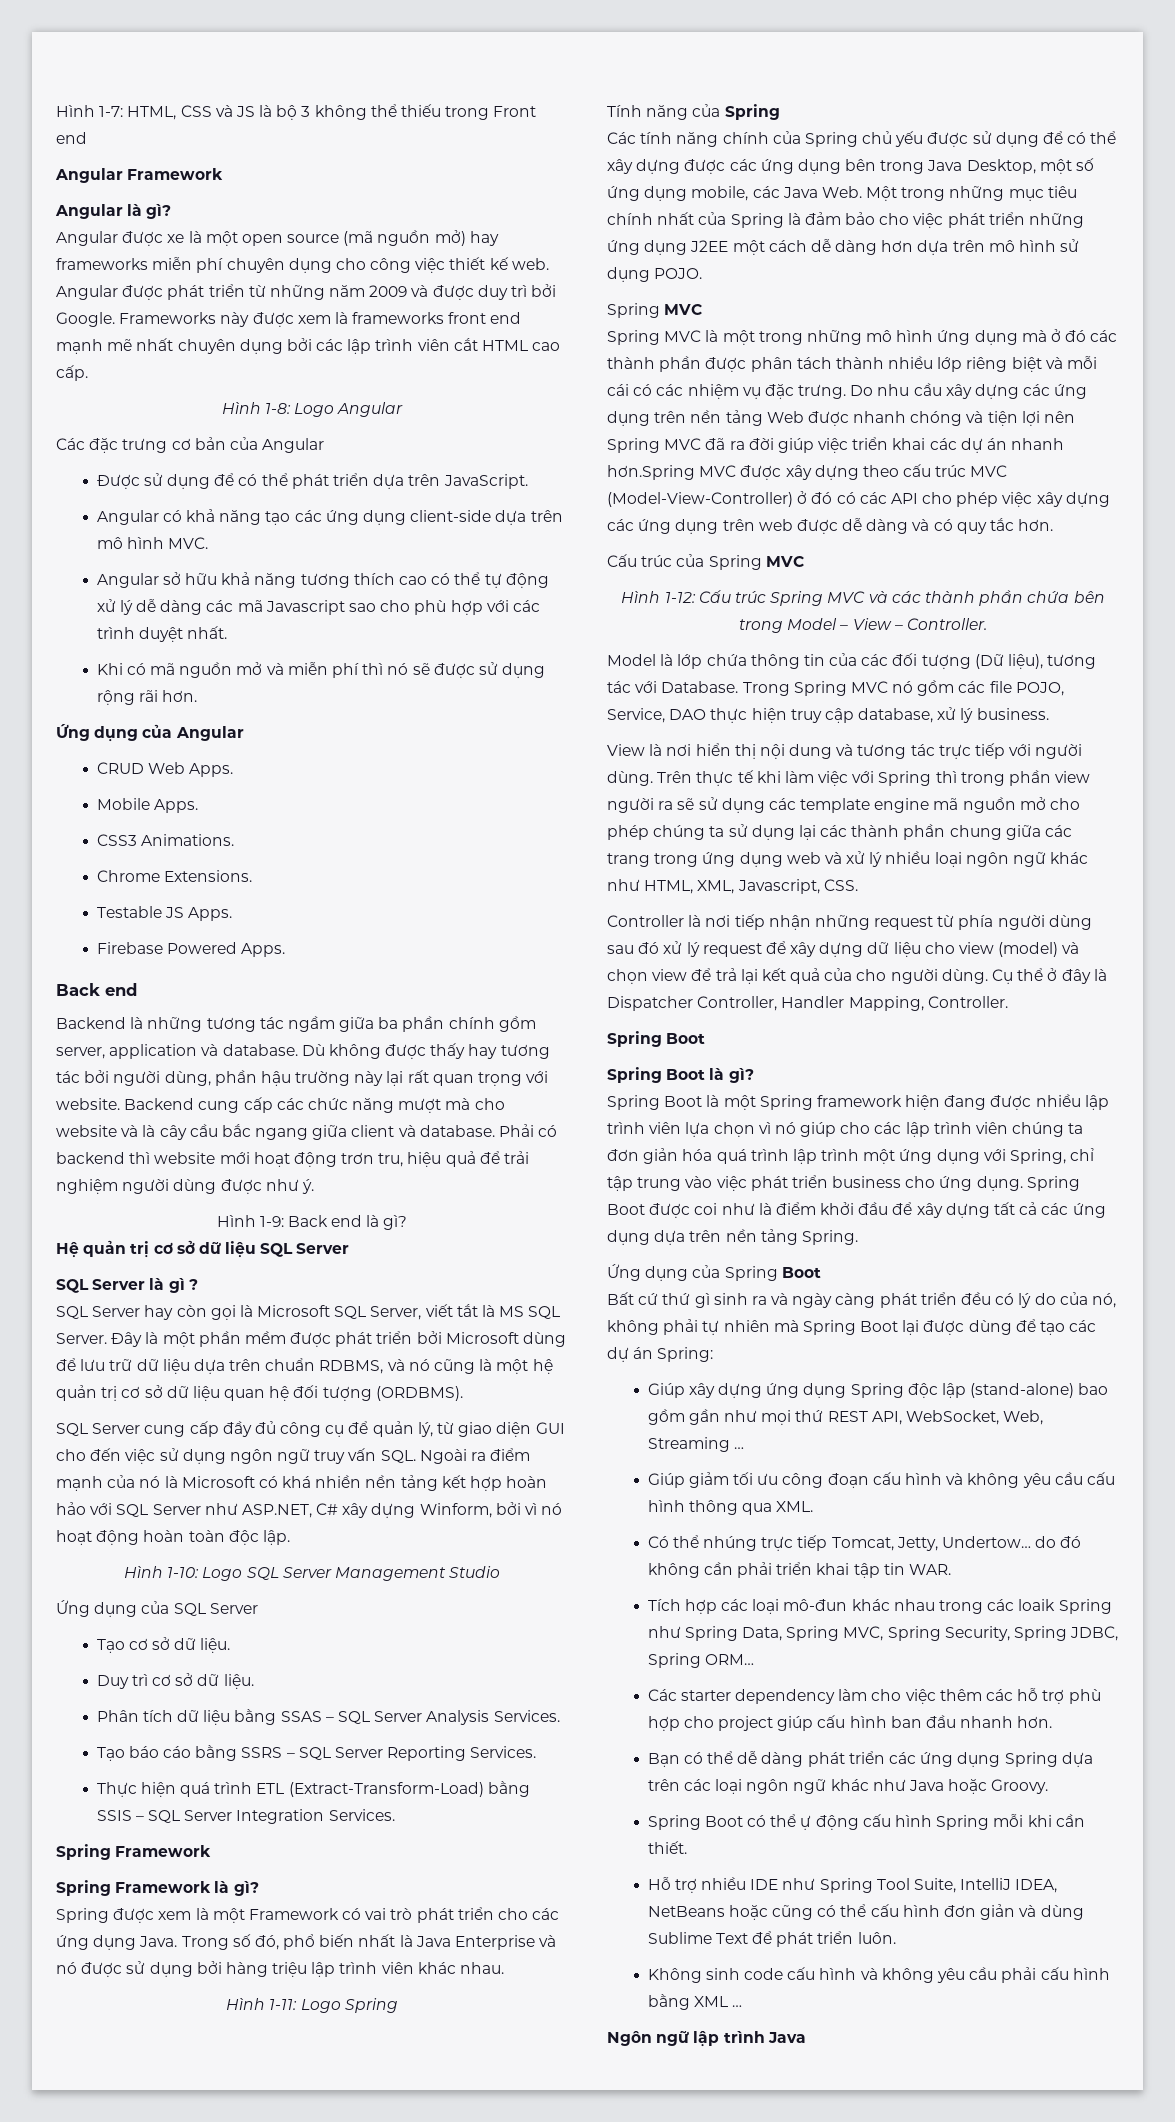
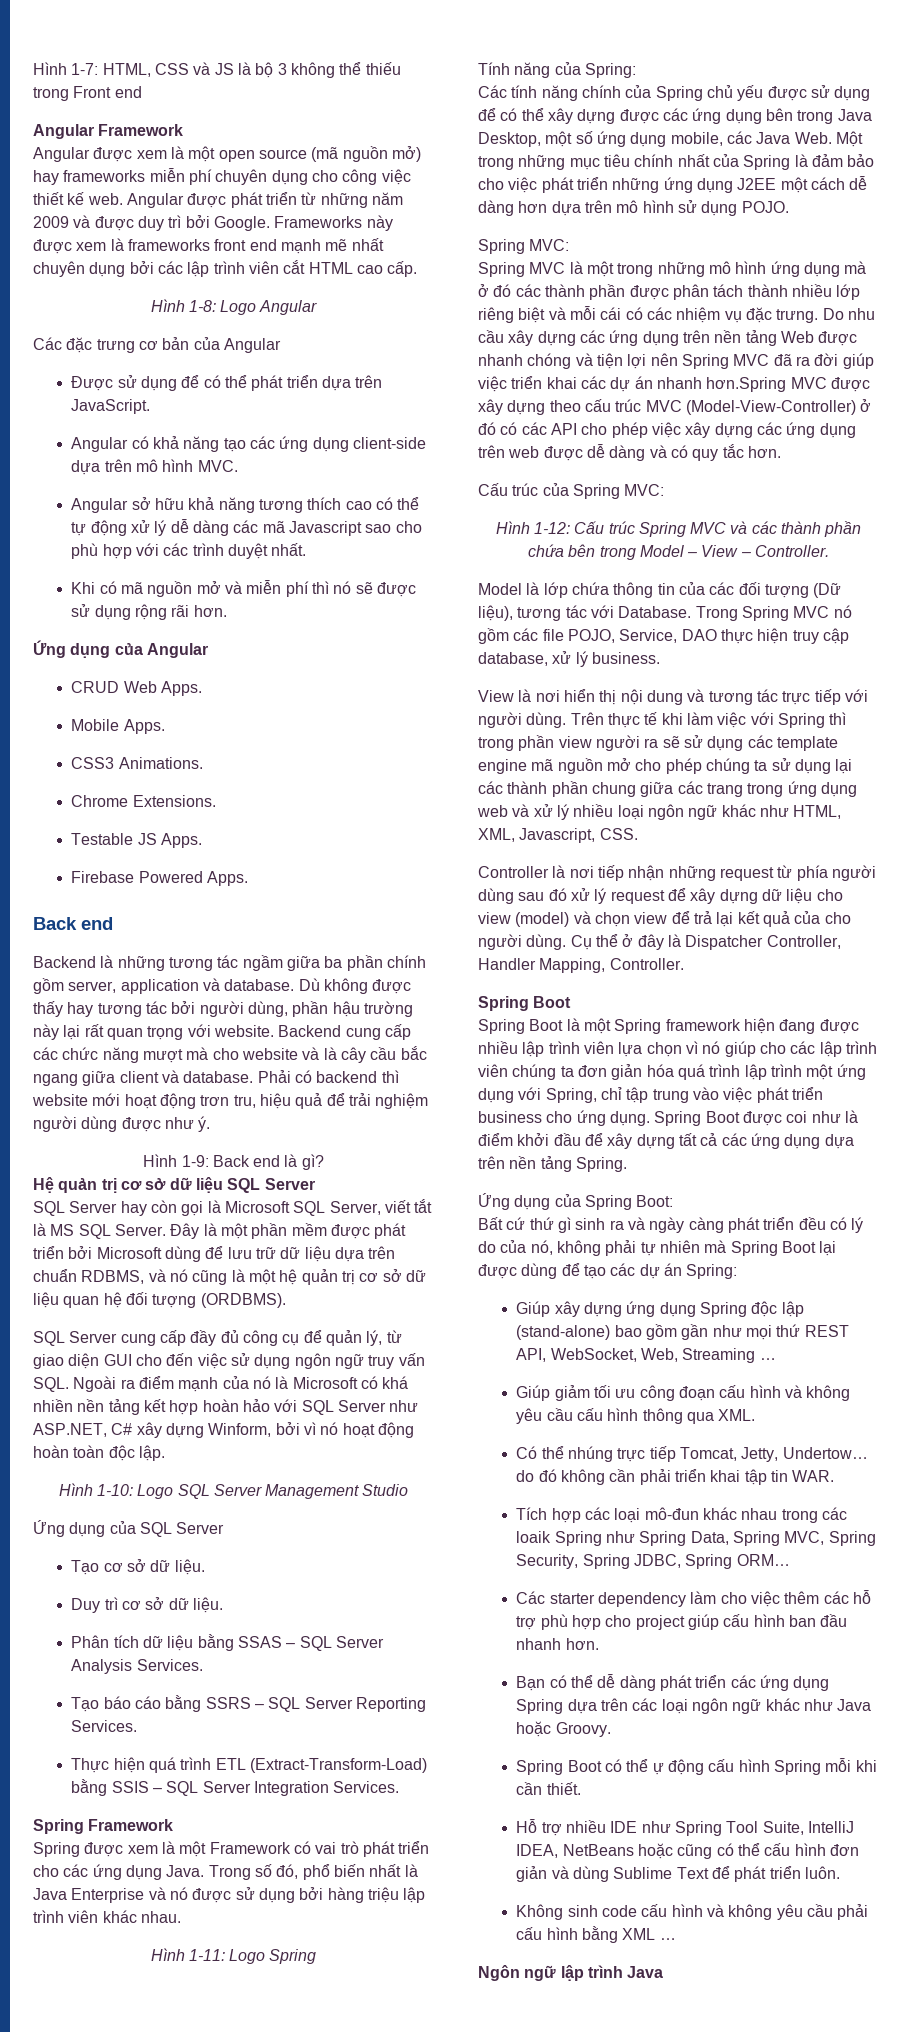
- Angular là gì?
- Angular được xe là một open source (mã nguồn mở) hay frameworks miễn phí chuyên dụng cho công việc thiết kế web.
+ Angular được xem là một open source (mã nguồn mở) hay frameworks miễn phí chuyên dụng cho công việc thiết kế web.
- SQL Server là gì ?
- Spring Framework là gì?
- Tính năng của Spring
+ Tính năng của Spring:
  Các tính năng chính của Spring chủ yếu được sử dụng để có thể xây dựng được các ứng dụng bên trong Java Desktop, một số ứng dụng mobile, các Java Web. Một trong những mục tiêu chính nhất của Spring là đảm bảo cho việc phát triển những ứng dụng J2EE một cách dễ dàng hơn dựa trên mô hình sử dụng POJO.
- Spring MVC
+ Spring MVC:
- Cấu trúc của Spring MVC
+ Cấu trúc của Spring MVC:
- Spring Boot là gì?
- Ứng dụng của Spring Boot
+ Ứng dụng của Spring Boot:

